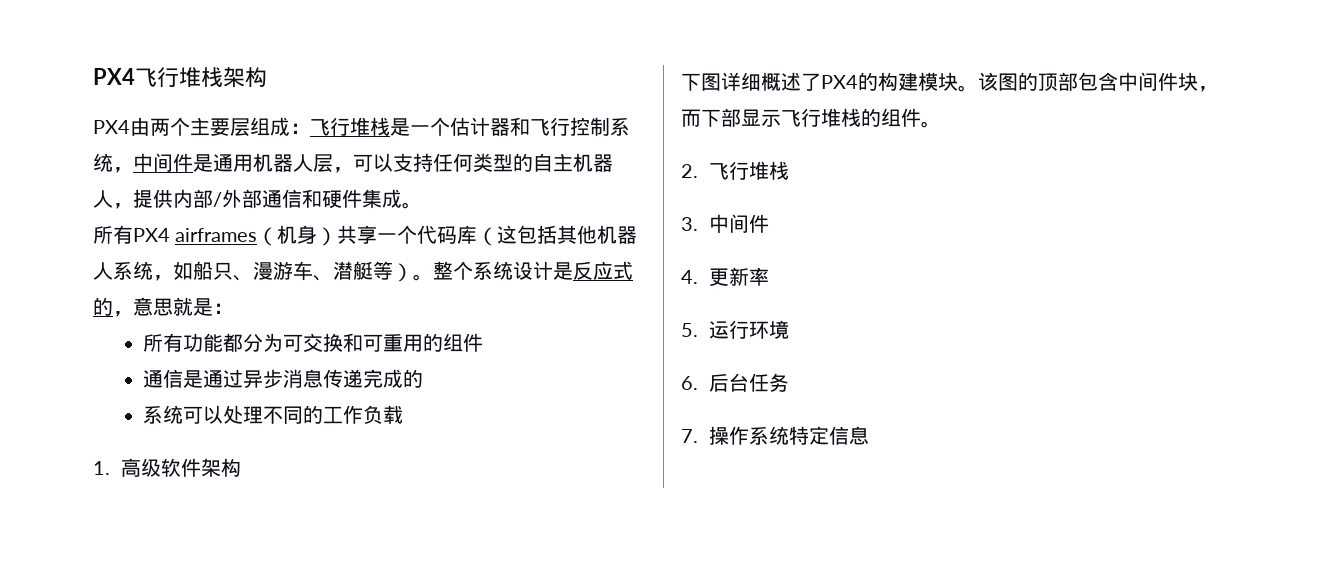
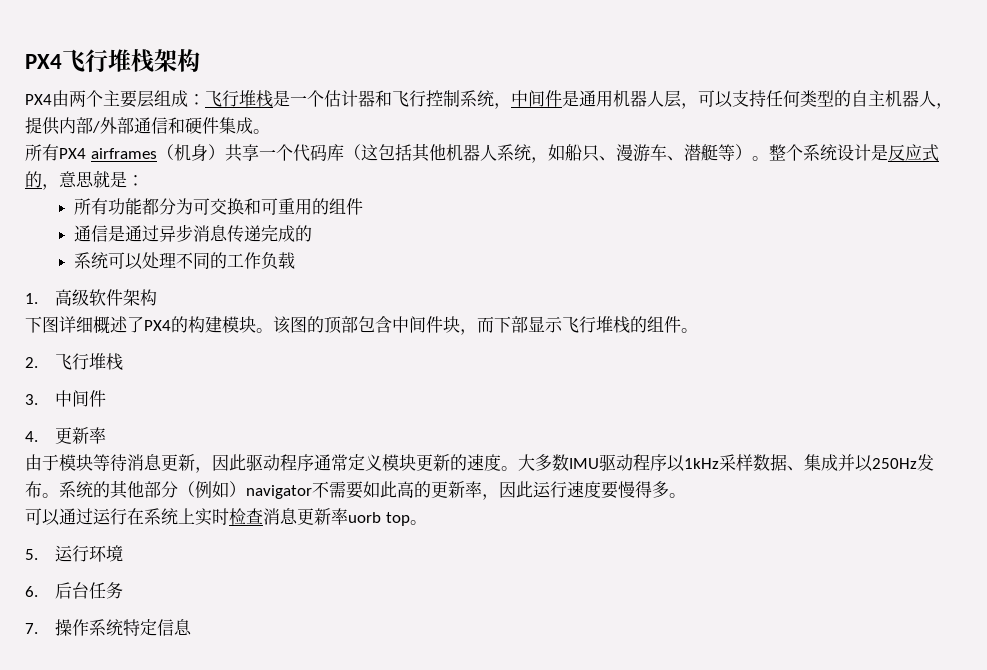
+ 由于模块等待消息更新，因此驱动程序通常定义模块更新的速度。大多数IMU驱动程序以1kHz采样数据、集成并以250Hz发布。系统的其他部分（例如）navigator不需要如此高的更新率，因此运行速度要慢得多。
+ 可以通过运行在系统上实时检查消息更新率uorb top。

